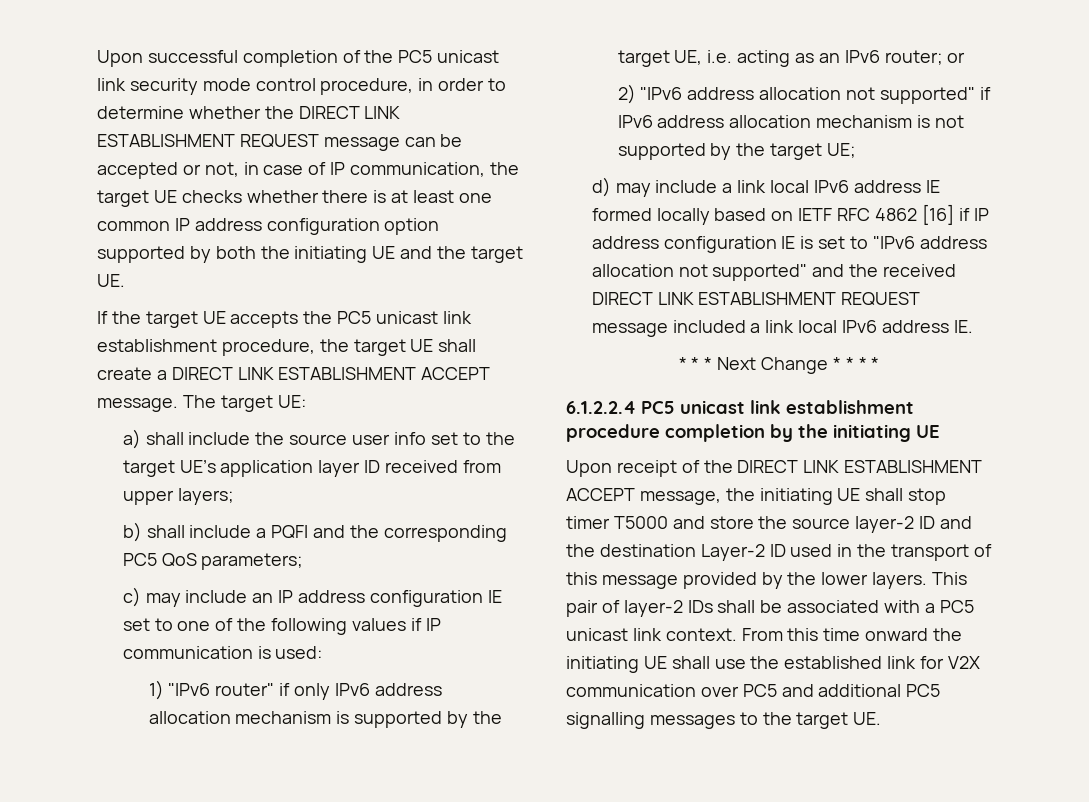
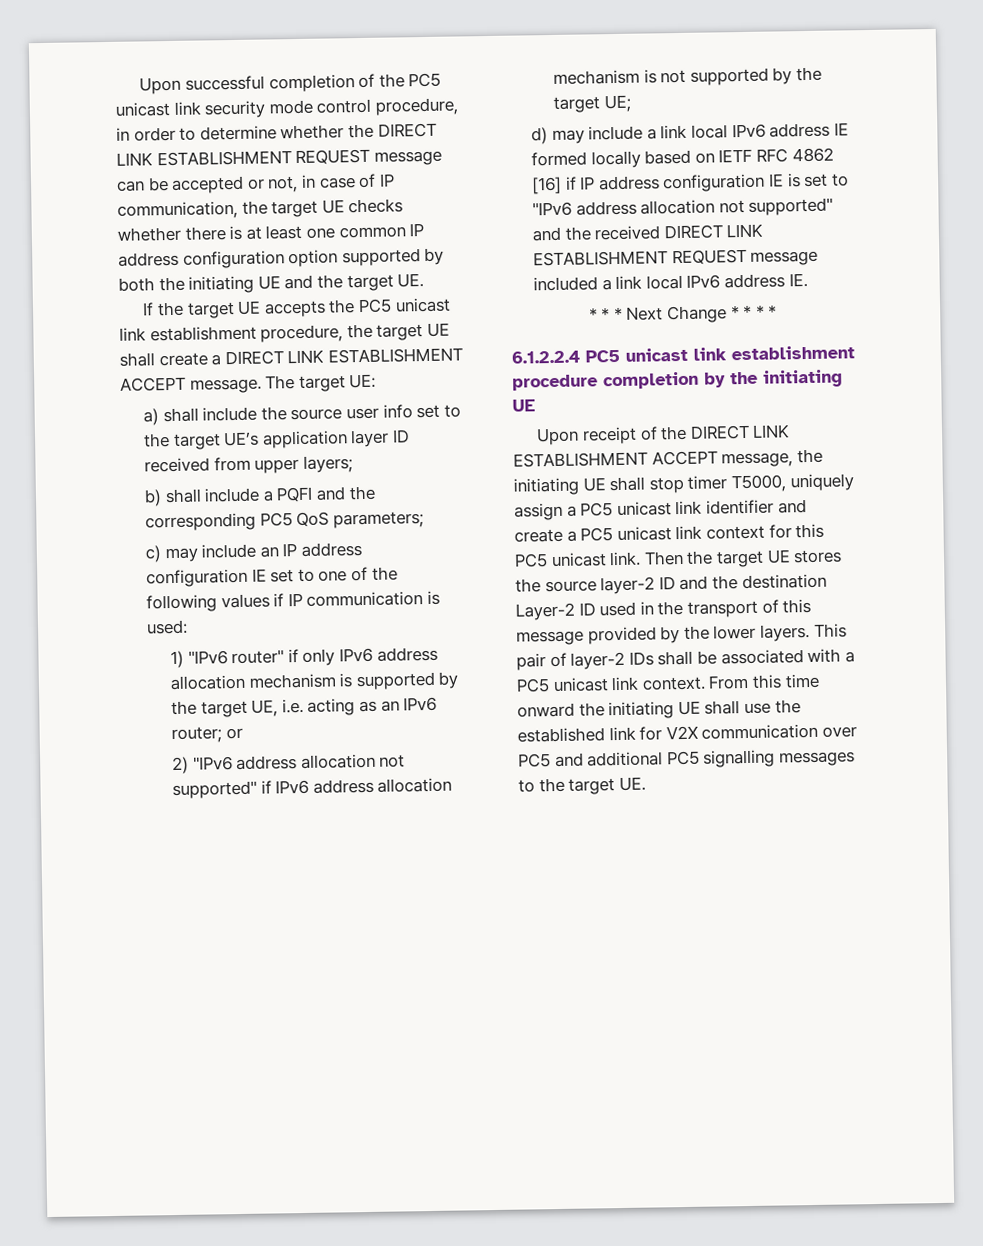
- Upon receipt of the DIRECT LINK ESTABLISHMENT ACCEPT message, the initiating UE shall stop timer T5000 and store the source layer-2 ID and the destination Layer-2 ID used in the transport of this message provided by the lower layers.
+ Upon receipt of the DIRECT LINK ESTABLISHMENT ACCEPT message, the initiating UE shall stop timer T5000, uniquely assign a PC5 unicast link identifier and create a PC5 unicast link context for this PC5 unicast link. Then the target UE stores the source layer-2 ID and the destination Layer-2 ID used in the transport of this message provided by the lower layers.

